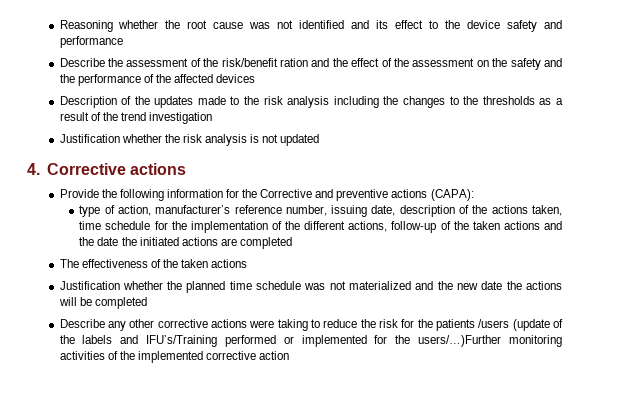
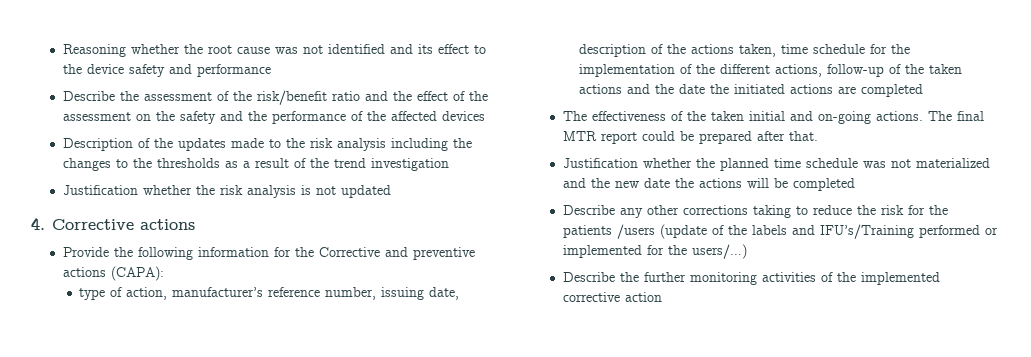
- Describe the assessment of the risk/benefit ration and the effect of the assessment on the safety and the performance of the affected devices
+ Describe the assessment of the risk/benefit ratio and the effect of the assessment on the safety and the performance of the affected devices
- The effectiveness of the taken actions
+ The effectiveness of the taken initial and on-going actions. The final MTR report could be prepared after that.
- Describe any other corrective actions were taking to reduce the risk for the patients /users (update of the labels and IFU’s/Training performed or implemented for the users/…)Further monitoring activities of the implemented corrective action
+ Describe any other corrections taking to reduce the risk for the patients /users (update of the labels and IFU’s/Training performed or implemented for the users/…)
+ Describe the further monitoring activities of the implemented corrective action

